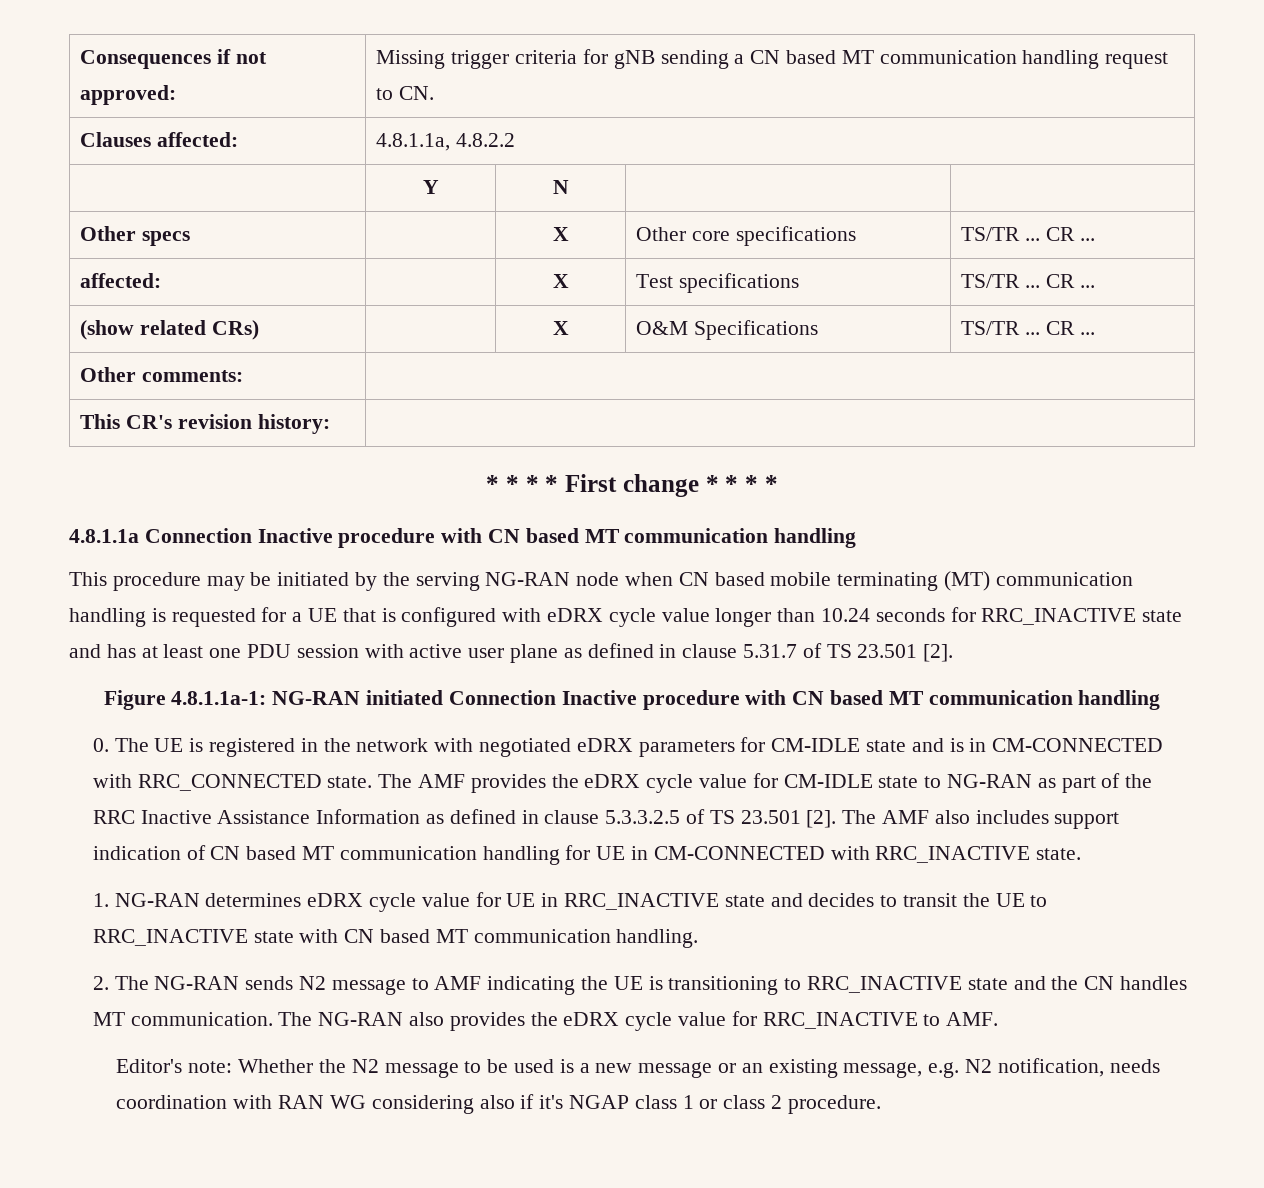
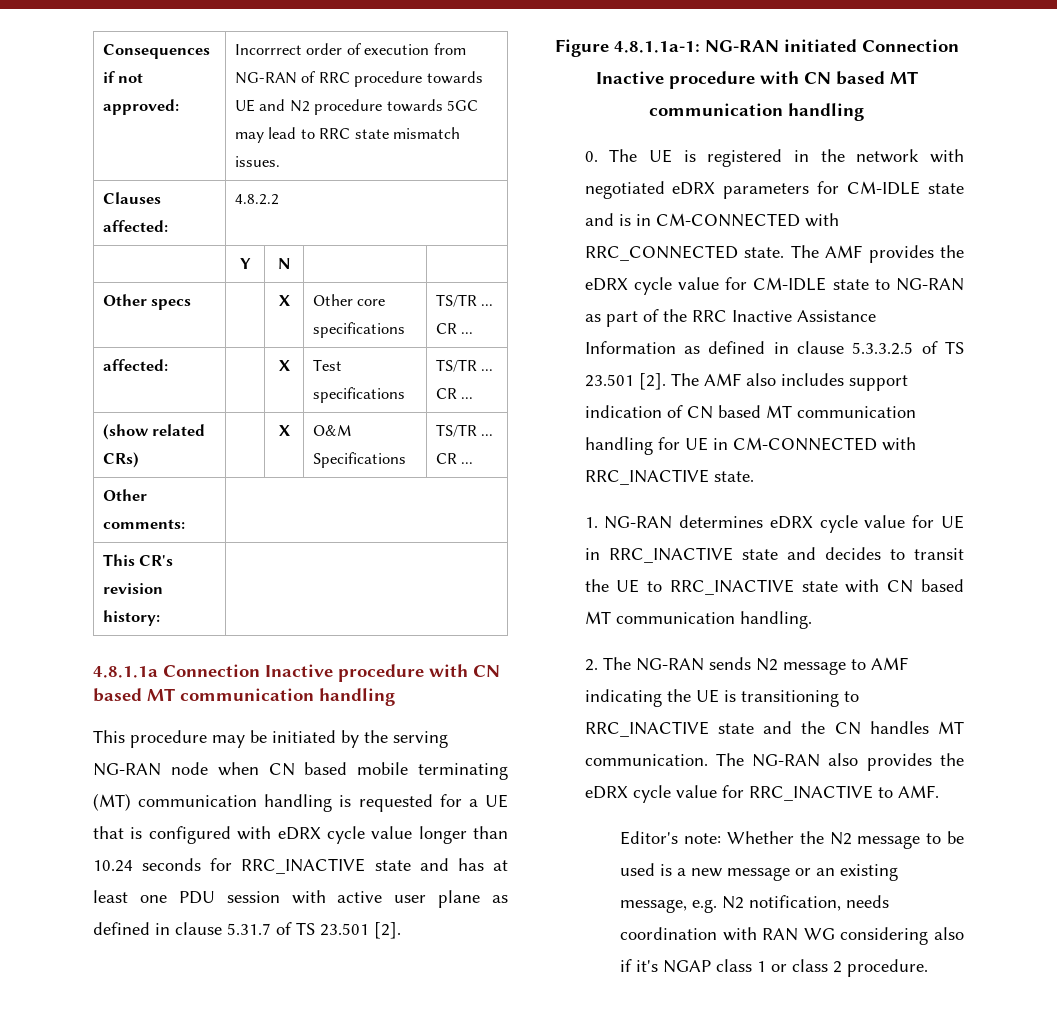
- Consequences if not approved: | Missing trigger criteria for gNB sending a CN based MT communication handling request to CN.
+ Consequences if not approved: | Incorrrect order of execution from NG-RAN of RRC procedure towards UE and N2 procedure towards 5GC may lead to RRC state mismatch issues.
- Clauses affected: | 4.8.1.1a, 4.8.2.2
+ Clauses affected: | 4.8.2.2
- * * * * First change * * * *

